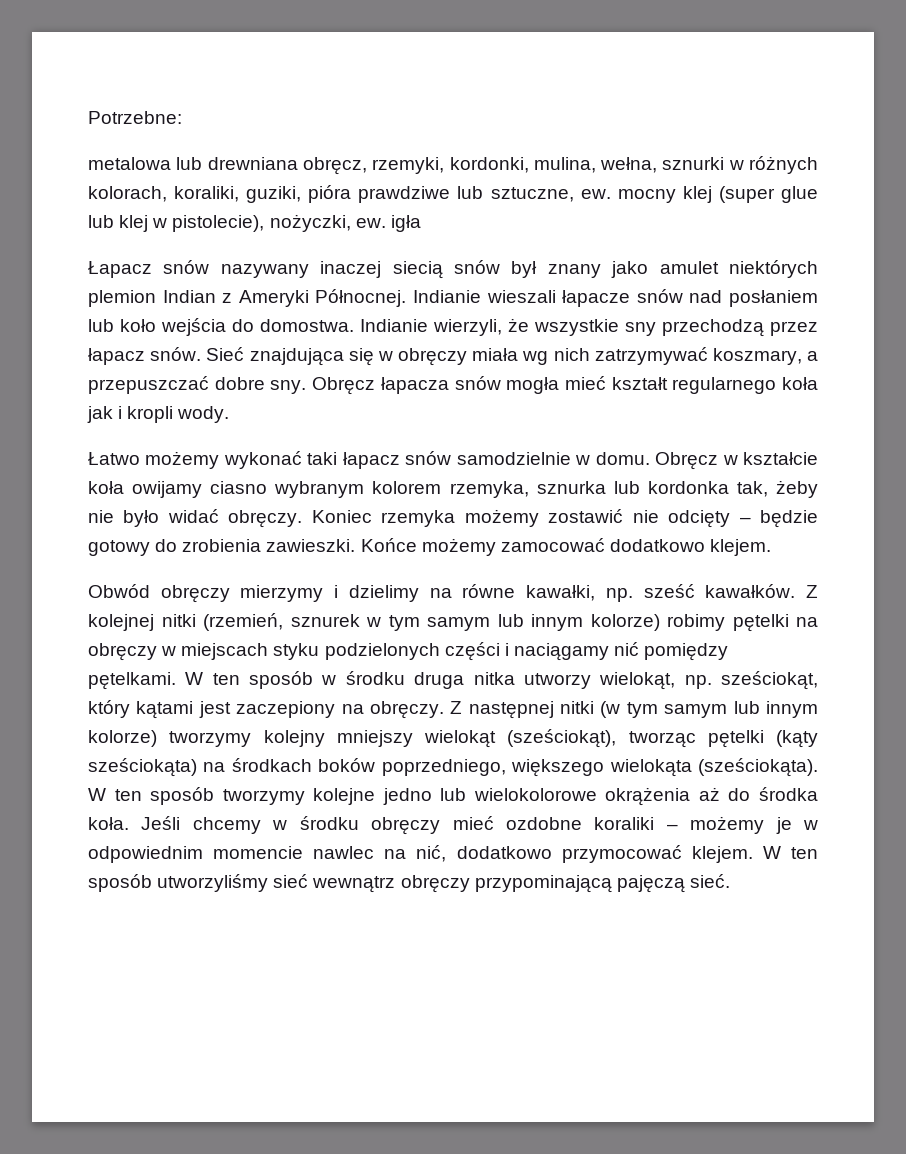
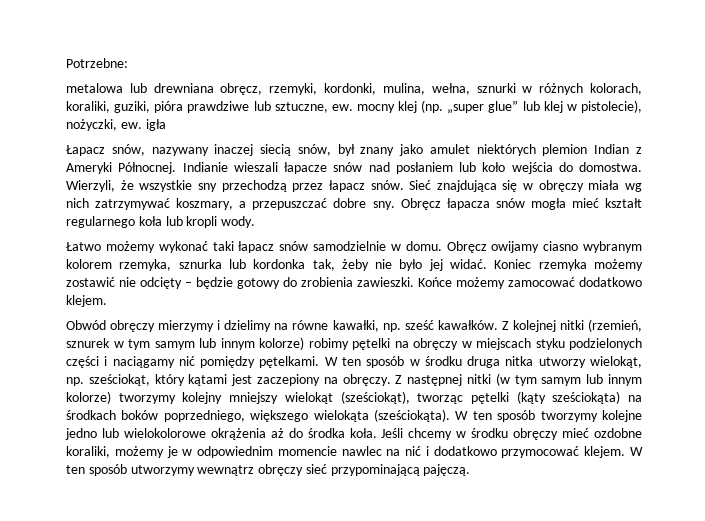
- metalowa lub drewniana obręcz, rzemyki, kordonki, mulina, wełna, sznurki w różnych kolorach, koraliki, guziki, pióra prawdziwe lub sztuczne, ew. mocny klej (super glue lub klej w pistolecie), nożyczki, ew. igła
+ metalowa lub drewniana obręcz, rzemyki, kordonki, mulina, wełna, sznurki w różnych kolorach, koraliki, guziki, pióra prawdziwe lub sztuczne, ew. mocny klej (np. „super glue” lub klej w pistolecie), nożyczki, ew. igła
- Łapacz snów nazywany inaczej siecią snów był znany jako amulet niektórych plemion Indian z Ameryki Północnej.
+ Łapacz snów, nazywany inaczej siecią snów, był znany jako amulet niektórych plemion Indian z Ameryki Północnej.
- Indianie wierzyli, że wszystkie sny przechodzą przez łapacz snów.
+ Wierzyli, że wszystkie sny przechodzą przez łapacz snów.
- Obręcz łapacza snów mogła mieć kształt regularnego koła jak i kropli wody.
+ Obręcz łapacza snów mogła mieć kształt regularnego koła lub kropli wody.
- Obręcz w kształcie koła owijamy ciasno wybranym kolorem rzemyka, sznurka lub kordonka tak, żeby nie było widać obręczy.
+ Obręcz owijamy ciasno wybranym kolorem rzemyka, sznurka lub kordonka tak, żeby nie było jej widać.
- Jeśli chcemy w środku obręczy mieć ozdobne koraliki – możemy je w odpowiednim momencie nawlec na nić, dodatkowo przymocować klejem.
+ Jeśli chcemy w środku obręczy mieć ozdobne koraliki, możemy je w odpowiednim momencie nawlec na nić i dodatkowo przymocować klejem.
- W ten sposób utworzyliśmy sieć wewnątrz obręczy przypominającą pajęczą sieć.
+ W ten sposób utworzymy wewnątrz obręczy sieć przypominającą pajęczą.

